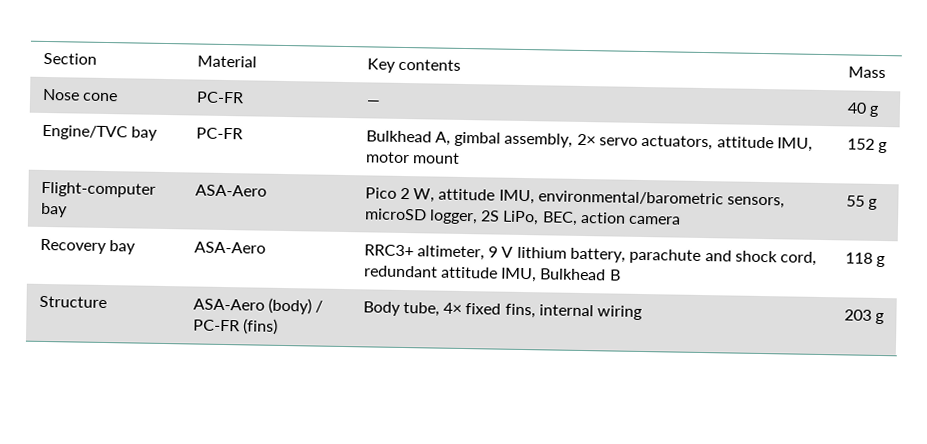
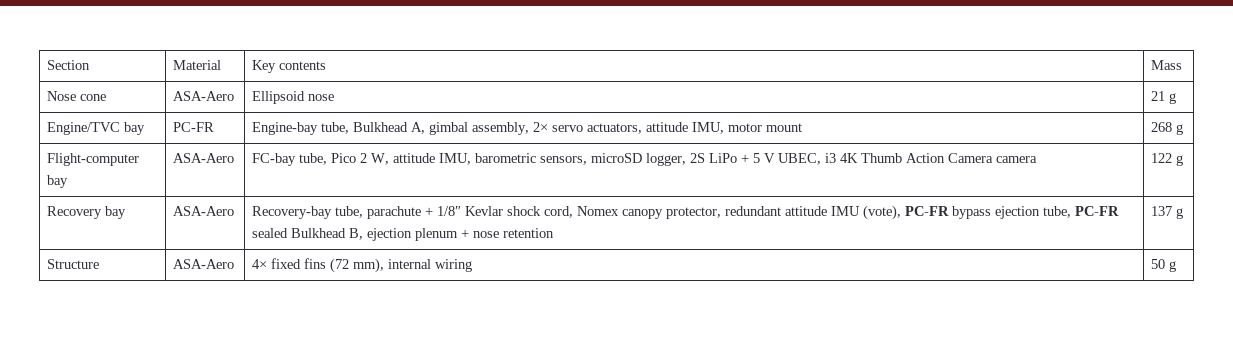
- Nose cone | PC-FR | — | 40 g
+ Nose cone | ASA-Aero | Ellipsoid nose | 21 g
- Engine/TVC bay | PC-FR | Bulkhead A, gimbal assembly, 2× servo actuators, attitude IMU, motor mount | 152 g
+ Engine/TVC bay | PC-FR | Engine-bay tube, Bulkhead A, gimbal assembly, 2× servo actuators, attitude IMU, motor mount | 268 g
- Flight-computer bay | ASA-Aero | Pico 2 W, attitude IMU, environmental/barometric sensors, microSD logger, 2S LiPo, BEC, action camera | 55 g
+ Flight-computer bay | ASA-Aero | FC-bay tube, Pico 2 W, attitude IMU, barometric sensors, microSD logger, 2S LiPo + 5 V UBEC, i3 4K Thumb Action Camera camera | 122 g
- Recovery bay | ASA-Aero | RRC3+ altimeter, 9 V lithium battery, parachute and shock cord, redundant attitude IMU, Bulkhead B | 118 g
- Structure | ASA-Aero (body) / PC-FR (fins) | Body tube, 4× fixed fins, internal wiring | 203 g
+ Recovery bay | ASA-Aero | Recovery-bay tube, parachute + 1/8″ Kevlar shock cord, Nomex canopy protector, redundant attitude IMU (vote), PC-FR bypass ejection tube, PC-FR sealed Bulkhead B, ejection plenum + nose retention | 137 g
+ Structure | ASA-Aero | 4× fixed fins (72 mm), internal wiring | 50 g

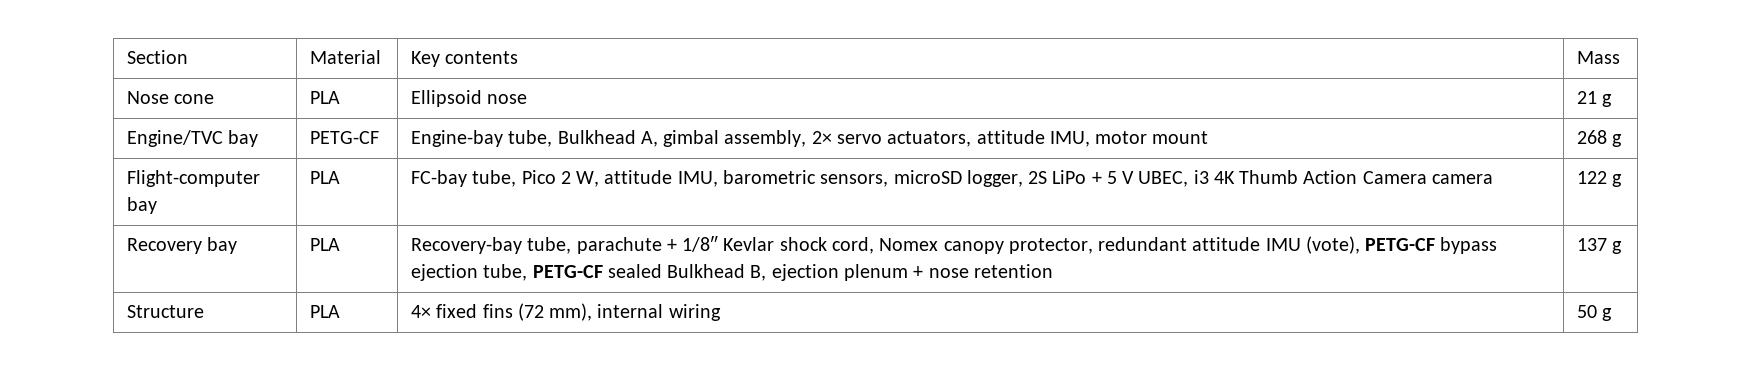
- Nose cone | ASA-Aero | Ellipsoid nose | 21 g
+ Nose cone | PLA | Ellipsoid nose | 21 g
- Engine/TVC bay | PC-FR | Engine-bay tube, Bulkhead A, gimbal assembly, 2× servo actuators, attitude IMU, motor mount | 268 g
+ Engine/TVC bay | PETG-CF | Engine-bay tube, Bulkhead A, gimbal assembly, 2× servo actuators, attitude IMU, motor mount | 268 g
- Flight-computer bay | ASA-Aero | FC-bay tube, Pico 2 W, attitude IMU, barometric sensors, microSD logger, 2S LiPo + 5 V UBEC, i3 4K Thumb Action Camera camera | 122 g
+ Flight-computer bay | PLA | FC-bay tube, Pico 2 W, attitude IMU, barometric sensors, microSD logger, 2S LiPo + 5 V UBEC, i3 4K Thumb Action Camera camera | 122 g
- Recovery bay | ASA-Aero | Recovery-bay tube, parachute + 1/8″ Kevlar shock cord, Nomex canopy protector, redundant attitude IMU (vote), PC-FR bypass ejection tube, PC-FR sealed Bulkhead B, ejection plenum + nose retention | 137 g
+ Recovery bay | PLA | Recovery-bay tube, parachute + 1/8″ Kevlar shock cord, Nomex canopy protector, redundant attitude IMU (vote), PETG-CF bypass ejection tube, PETG-CF sealed Bulkhead B, ejection plenum + nose retention | 137 g
- Structure | ASA-Aero | 4× fixed fins (72 mm), internal wiring | 50 g
+ Structure | PLA | 4× fixed fins (72 mm), internal wiring | 50 g

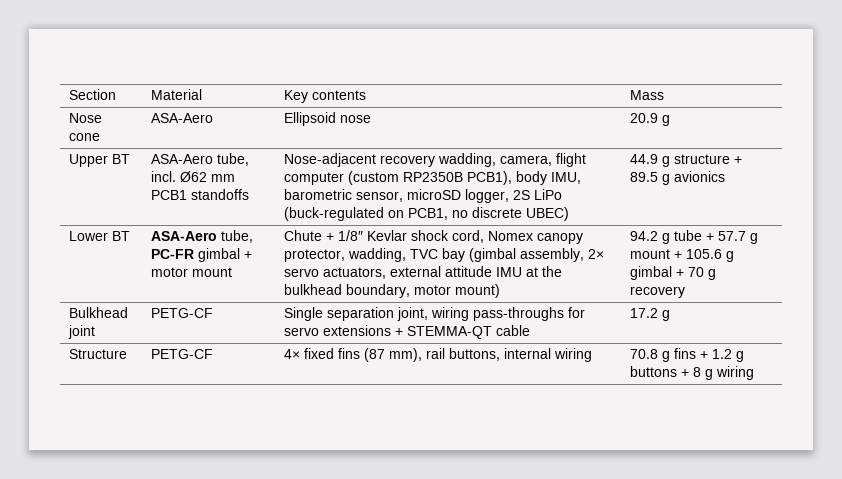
- Nose cone | PLA | Ellipsoid nose | 21 g
- Engine/TVC bay | PETG-CF | Engine-bay tube, Bulkhead A, gimbal assembly, 2× servo actuators, attitude IMU, motor mount | 268 g
- Flight-computer bay | PLA | FC-bay tube, Pico 2 W, attitude IMU, barometric sensors, microSD logger, 2S LiPo + 5 V UBEC, i3 4K Thumb Action Camera camera | 122 g
- Recovery bay | PLA | Recovery-bay tube, parachute + 1/8″ Kevlar shock cord, Nomex canopy protector, redundant attitude IMU (vote), PETG-CF bypass ejection tube, PETG-CF sealed Bulkhead B, ejection plenum + nose retention | 137 g
+ Nose cone | ASA-Aero | Ellipsoid nose | 20.9 g
+ Upper BT | ASA-Aero tube, incl. Ø62 mm PCB1 standoffs | Nose-adjacent recovery wadding, camera, flight computer (custom RP2350B PCB1), body IMU, barometric sensor, microSD logger, 2S LiPo (buck-regulated on PCB1, no discrete UBEC) | 44.9 g structure + 89.5 g avionics
+ Lower BT | ASA-Aero tube, PC-FR gimbal + motor mount | Chute + 1/8″ Kevlar shock cord, Nomex canopy protector, wadding, TVC bay (gimbal assembly, 2× servo actuators, external attitude IMU at the bulkhead boundary, motor mount) | 94.2 g tube + 57.7 g mount + 105.6 g gimbal + 70 g recovery
+ Bulkhead joint | PETG-CF | Single separation joint, wiring pass-throughs for servo extensions + STEMMA-QT cable | 17.2 g
- Structure | PLA | 4× fixed fins (72 mm), internal wiring | 50 g
+ Structure | PETG-CF | 4× fixed fins (87 mm), rail buttons, internal wiring | 70.8 g fins + 1.2 g buttons + 8 g wiring

